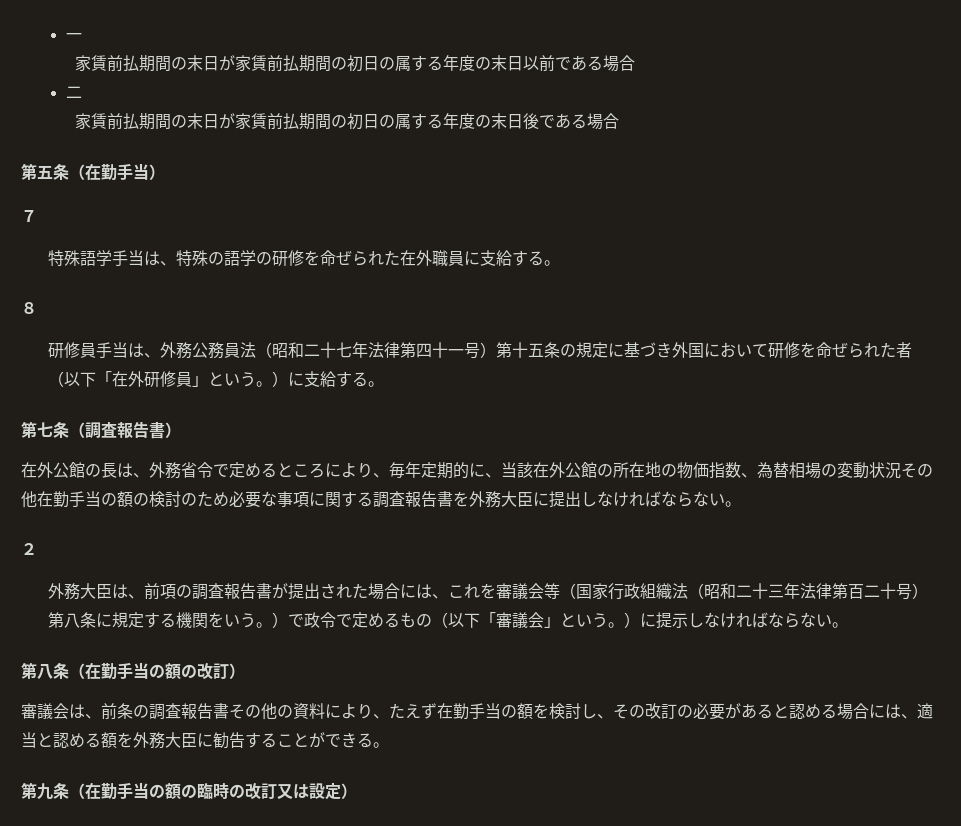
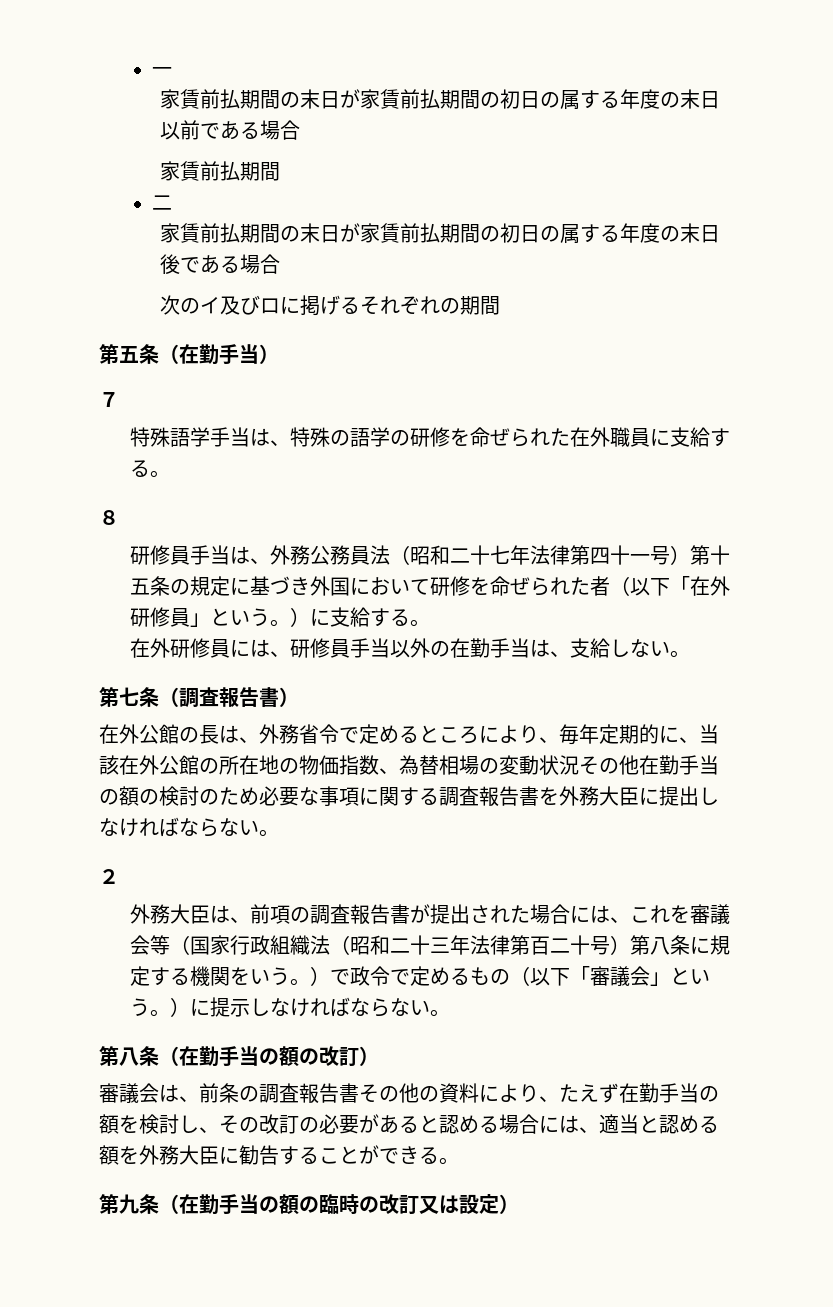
  家賃前払期間の末日が家賃前払期間の初日の属する年度の末日以前である場合
+ 家賃前払期間
+ 次のイ及びロに掲げるそれぞれの期間
+ 在外研修員には、研修員手当以外の在勤手当は、支給しない。

